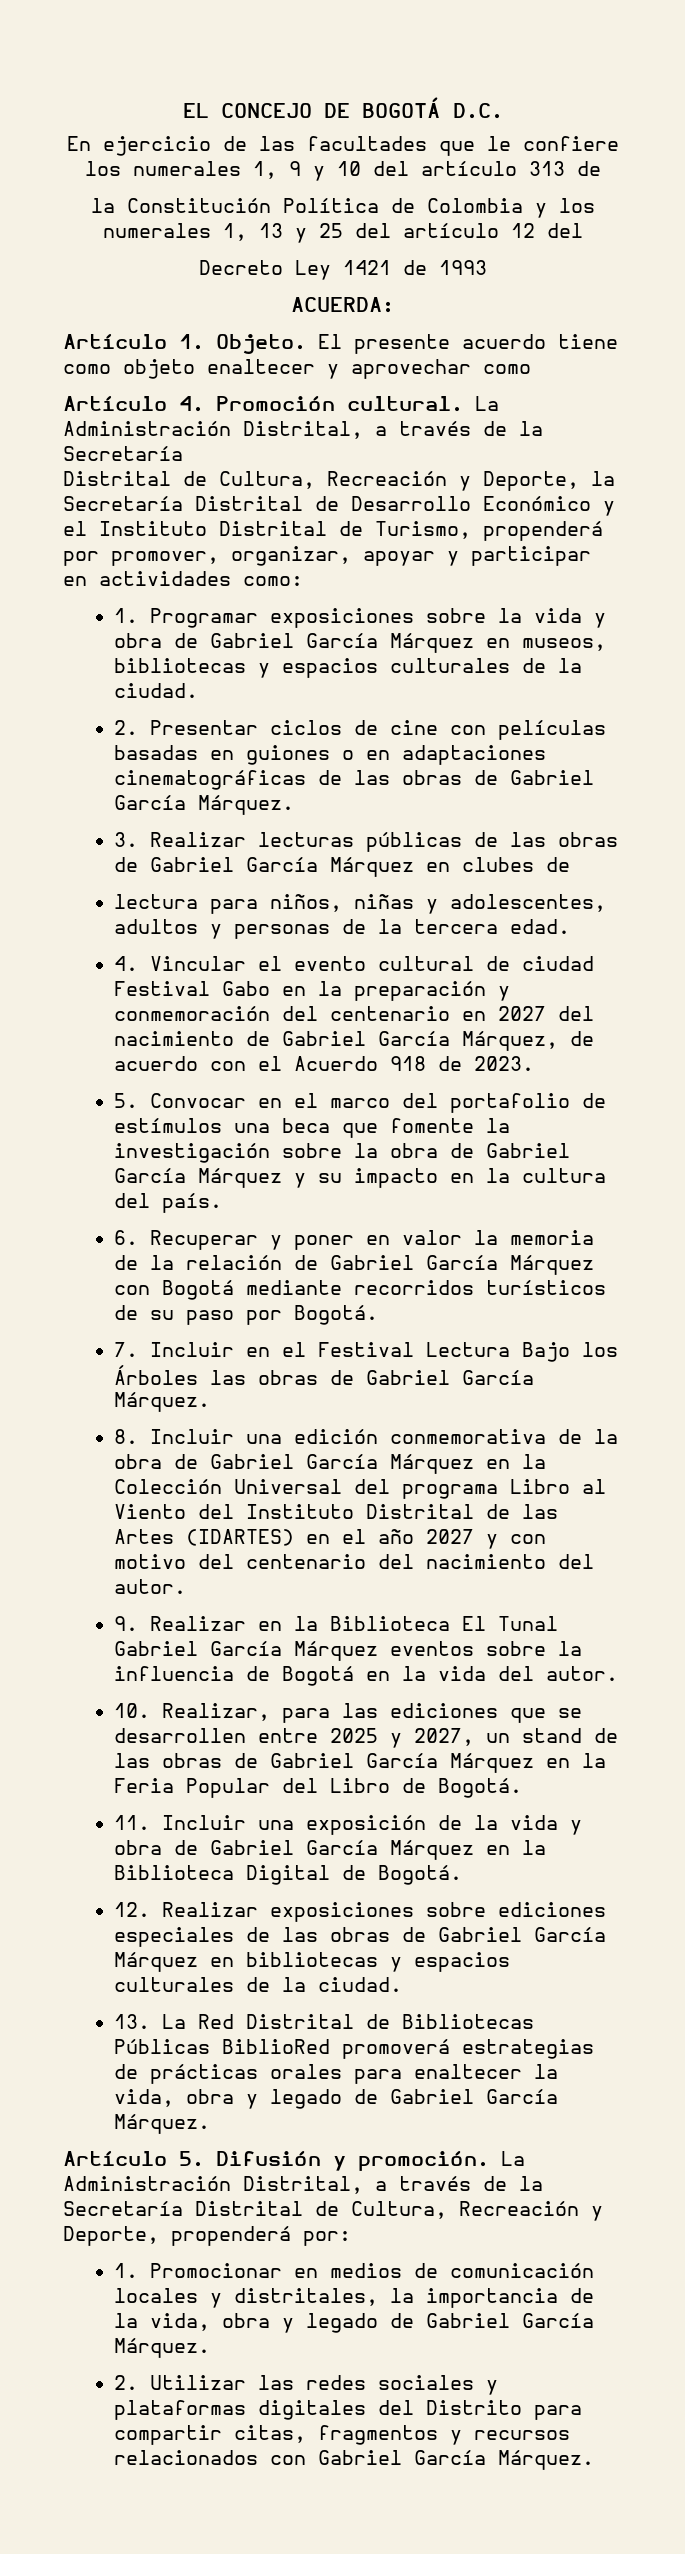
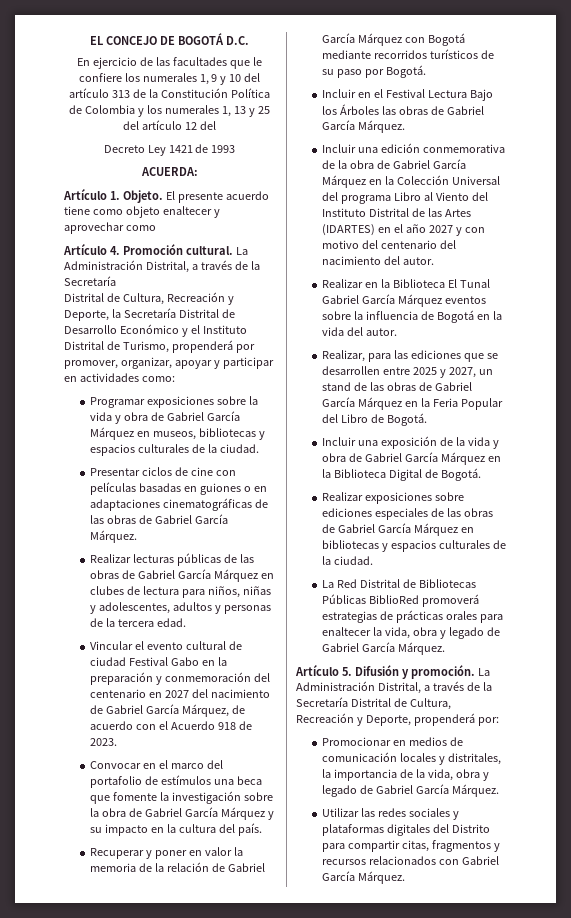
- En ejercicio de las facultades que le confiere los numerales 1, 9 y 10 del artículo 313 de
- la Constitución Política de Colombia y los numerales 1, 13 y 25 del artículo 12 del
+ En ejercicio de las facultades que le confiere los numerales 1, 9 y 10 del artículo 313 de la Constitución Política de Colombia y los numerales 1, 13 y 25 del artículo 12 del
- 1. Programar exposiciones sobre la vida y obra de Gabriel García Márquez en museos, bibliotecas y espacios culturales de la ciudad.
+ Programar exposiciones sobre la vida y obra de Gabriel García Márquez en museos, bibliotecas y espacios culturales de la ciudad.
- 2. Presentar ciclos de cine con películas basadas en guiones o en adaptaciones cinematográficas de las obras de Gabriel García Márquez.
+ Presentar ciclos de cine con películas basadas en guiones o en adaptaciones cinematográficas de las obras de Gabriel García Márquez.
- 3. Realizar lecturas públicas de las obras de Gabriel García Márquez en clubes de
- lectura para niños, niñas y adolescentes, adultos y personas de la tercera edad.
+ Realizar lecturas públicas de las obras de Gabriel García Márquez en clubes de lectura para niños, niñas y adolescentes, adultos y personas de la tercera edad.
- 4. Vincular el evento cultural de ciudad Festival Gabo en la preparación y conmemoración del centenario en 2027 del nacimiento de Gabriel García Márquez, de acuerdo con el Acuerdo 918 de 2023.
+ Vincular el evento cultural de ciudad Festival Gabo en la preparación y conmemoración del centenario en 2027 del nacimiento de Gabriel García Márquez, de acuerdo con el Acuerdo 918 de 2023.
- 5. Convocar en el marco del portafolio de estímulos una beca que fomente la investigación sobre la obra de Gabriel García Márquez y su impacto en la cultura del país.
+ Convocar en el marco del portafolio de estímulos una beca que fomente la investigación sobre la obra de Gabriel García Márquez y su impacto en la cultura del país.
- 6. Recuperar y poner en valor la memoria de la relación de Gabriel García Márquez con Bogotá mediante recorridos turísticos de su paso por Bogotá.
+ Recuperar y poner en valor la memoria de la relación de Gabriel García Márquez con Bogotá mediante recorridos turísticos de su paso por Bogotá.
- 7. Incluir en el Festival Lectura Bajo los Árboles las obras de Gabriel García Márquez.
+ Incluir en el Festival Lectura Bajo los Árboles las obras de Gabriel García Márquez.
- 8. Incluir una edición conmemorativa de la obra de Gabriel García Márquez en la Colección Universal del programa Libro al Viento del Instituto Distrital de las Artes (IDARTES) en el año 2027 y con motivo del centenario del nacimiento del autor.
+ Incluir una edición conmemorativa de la obra de Gabriel García Márquez en la Colección Universal del programa Libro al Viento del Instituto Distrital de las Artes (IDARTES) en el año 2027 y con motivo del centenario del nacimiento del autor.
- 9. Realizar en la Biblioteca El Tunal Gabriel García Márquez eventos sobre la influencia de Bogotá en la vida del autor.
+ Realizar en la Biblioteca El Tunal Gabriel García Márquez eventos sobre la influencia de Bogotá en la vida del autor.
- 10. Realizar, para las ediciones que se desarrollen entre 2025 y 2027, un stand de las obras de Gabriel García Márquez en la Feria Popular del Libro de Bogotá.
+ Realizar, para las ediciones que se desarrollen entre 2025 y 2027, un stand de las obras de Gabriel García Márquez en la Feria Popular del Libro de Bogotá.
- 11. Incluir una exposición de la vida y obra de Gabriel García Márquez en la Biblioteca Digital de Bogotá.
+ Incluir una exposición de la vida y obra de Gabriel García Márquez en la Biblioteca Digital de Bogotá.
- 12. Realizar exposiciones sobre ediciones especiales de las obras de Gabriel García Márquez en bibliotecas y espacios culturales de la ciudad.
+ Realizar exposiciones sobre ediciones especiales de las obras de Gabriel García Márquez en bibliotecas y espacios culturales de la ciudad.
- 13. La Red Distrital de Bibliotecas Públicas BiblioRed promoverá estrategias de prácticas orales para enaltecer la vida, obra y legado de Gabriel García Márquez.
+ La Red Distrital de Bibliotecas Públicas BiblioRed promoverá estrategias de prácticas orales para enaltecer la vida, obra y legado de Gabriel García Márquez.
- 1. Promocionar en medios de comunicación locales y distritales, la importancia de la vida, obra y legado de Gabriel García Márquez.
+ Promocionar en medios de comunicación locales y distritales, la importancia de la vida, obra y legado de Gabriel García Márquez.
- 2. Utilizar las redes sociales y plataformas digitales del Distrito para compartir citas, fragmentos y recursos relacionados con Gabriel García Márquez.
+ Utilizar las redes sociales y plataformas digitales del Distrito para compartir citas, fragmentos y recursos relacionados con Gabriel García Márquez.

